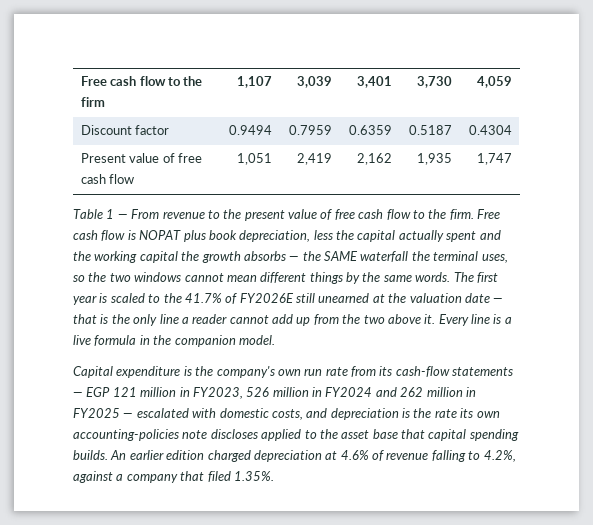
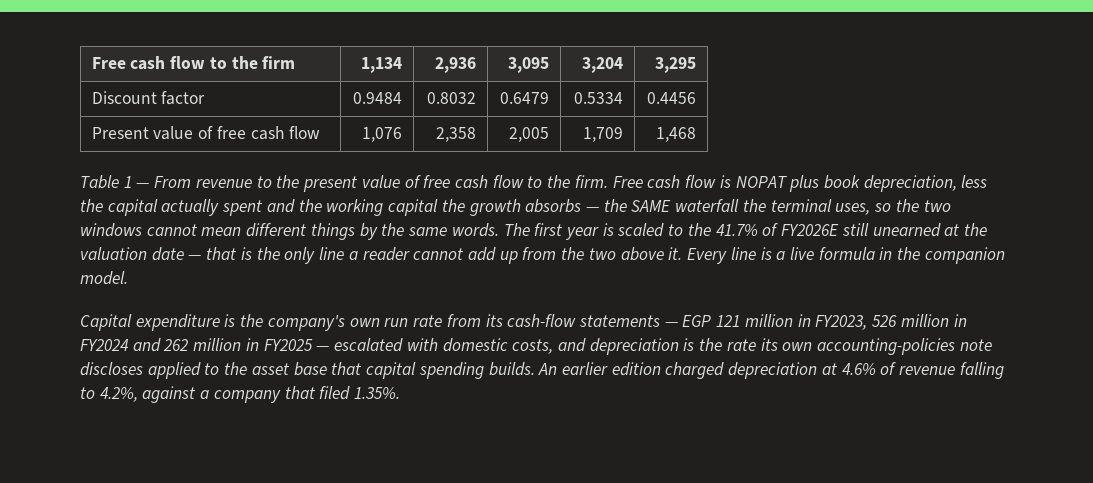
- Free cash flow to the firm | 1,107 | 3,039 | 3,401 | 3,730 | 4,059
- Discount factor | 0.9494 | 0.7959 | 0.6359 | 0.5187 | 0.4304
+ Free cash flow to the firm | 1,134 | 2,936 | 3,095 | 3,204 | 3,295
+ Discount factor | 0.9484 | 0.8032 | 0.6479 | 0.5334 | 0.4456
- Present value of free cash flow | 1,051 | 2,419 | 2,162 | 1,935 | 1,747
+ Present value of free cash flow | 1,076 | 2,358 | 2,005 | 1,709 | 1,468

